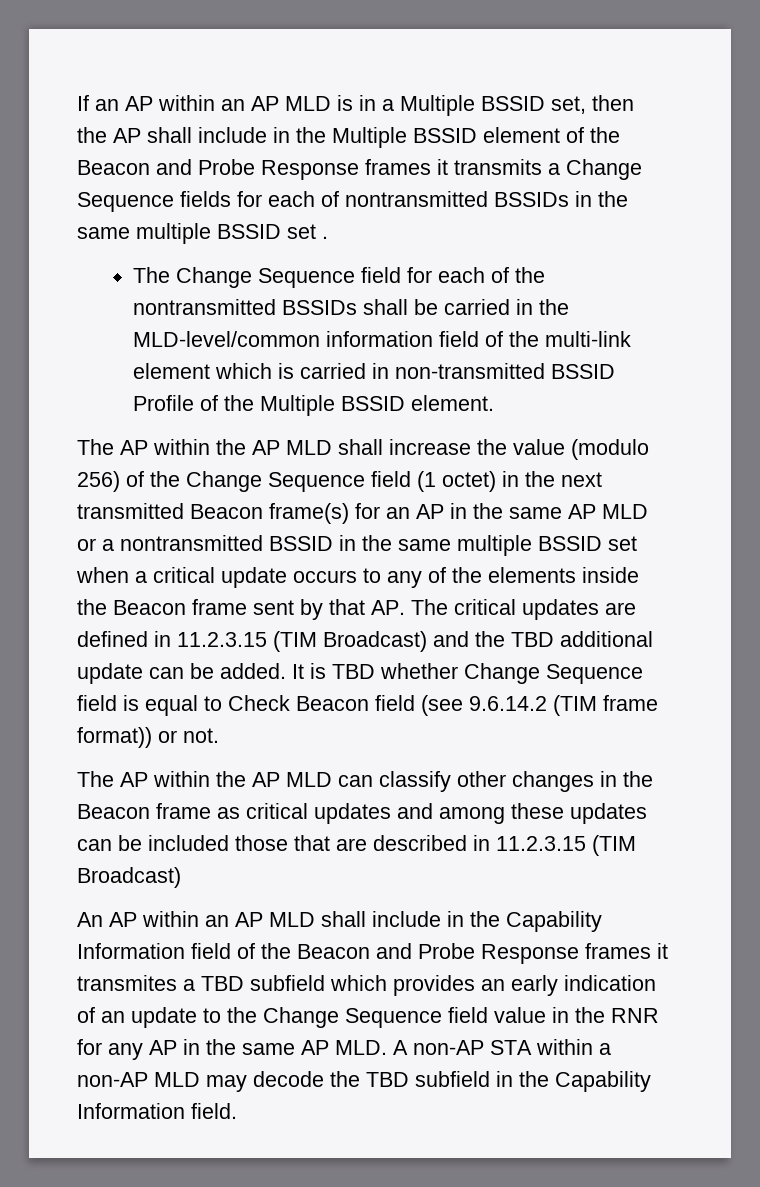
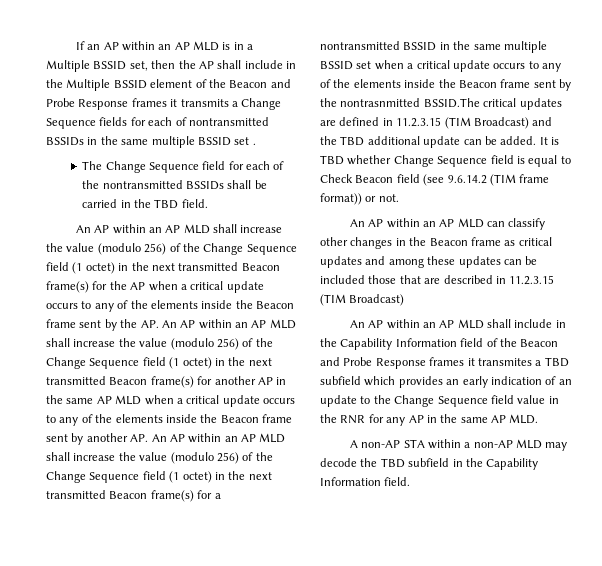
- The Change Sequence field for each of the nontransmitted BSSIDs shall be carried in the MLD-level/common information field of the multi-link element which is carried in non-transmitted BSSID Profile of the Multiple BSSID element.
- The AP within the AP MLD shall increase the value (modulo 256) of the Change Sequence field (1 octet) in the next transmitted Beacon frame(s) for an AP in the same AP MLD or a nontransmitted BSSID in the same multiple BSSID set when a critical update occurs to any of the elements inside the Beacon frame sent by that AP. The critical updates are defined in 11.2.3.15 (TIM Broadcast) and the TBD additional update can be added.
+ The Change Sequence field for each of the nontransmitted BSSIDs shall be carried in the TBD field.
+ An AP within an AP MLD shall increase the value (modulo 256) of the Change Sequence field (1 octet) in the next transmitted Beacon frame(s) for the AP when a critical update occurs to any of the elements inside the Beacon frame sent by the AP. An AP within an AP MLD shall increase the value (modulo 256) of the Change Sequence field (1 octet) in the next transmitted Beacon frame(s) for another AP in the same AP MLD when a critical update occurs to any of the elements inside the Beacon frame sent by another AP. An AP within an AP MLD shall increase the value (modulo 256) of the Change Sequence field (1 octet) in the next transmitted Beacon frame(s) for a nontransmitted BSSID in the same multiple BSSID set when a critical update occurs to any of the elements inside the Beacon frame sent by the nontrasnmitted BSSID.The critical updates are defined in 11.2.3.15 (TIM Broadcast) and the TBD additional update can be added.
- The AP within the AP MLD can classify other changes in the Beacon frame as critical updates and among these updates can be included those that are described in 11.2.3.15 (TIM Broadcast)
+ An AP within an AP MLD can classify other changes in the Beacon frame as critical updates and among these updates can be included those that are described in 11.2.3.15 (TIM Broadcast)
- An AP within an AP MLD shall include in the Capability Information field of the Beacon and Probe Response frames it transmites a TBD subfield which provides an early indication of an update to the Change Sequence field value in the RNR for any AP in the same AP MLD. A non-AP STA within a non-AP MLD may decode the TBD subfield in the Capability Information field.
+ An AP within an AP MLD shall include in the Capability Information field of the Beacon and Probe Response frames it transmites a TBD subfield which provides an early indication of an update to the Change Sequence field value in the RNR for any AP in the same AP MLD.
+ A non-AP STA within a non-AP MLD may decode the TBD subfield in the Capability Information field.

